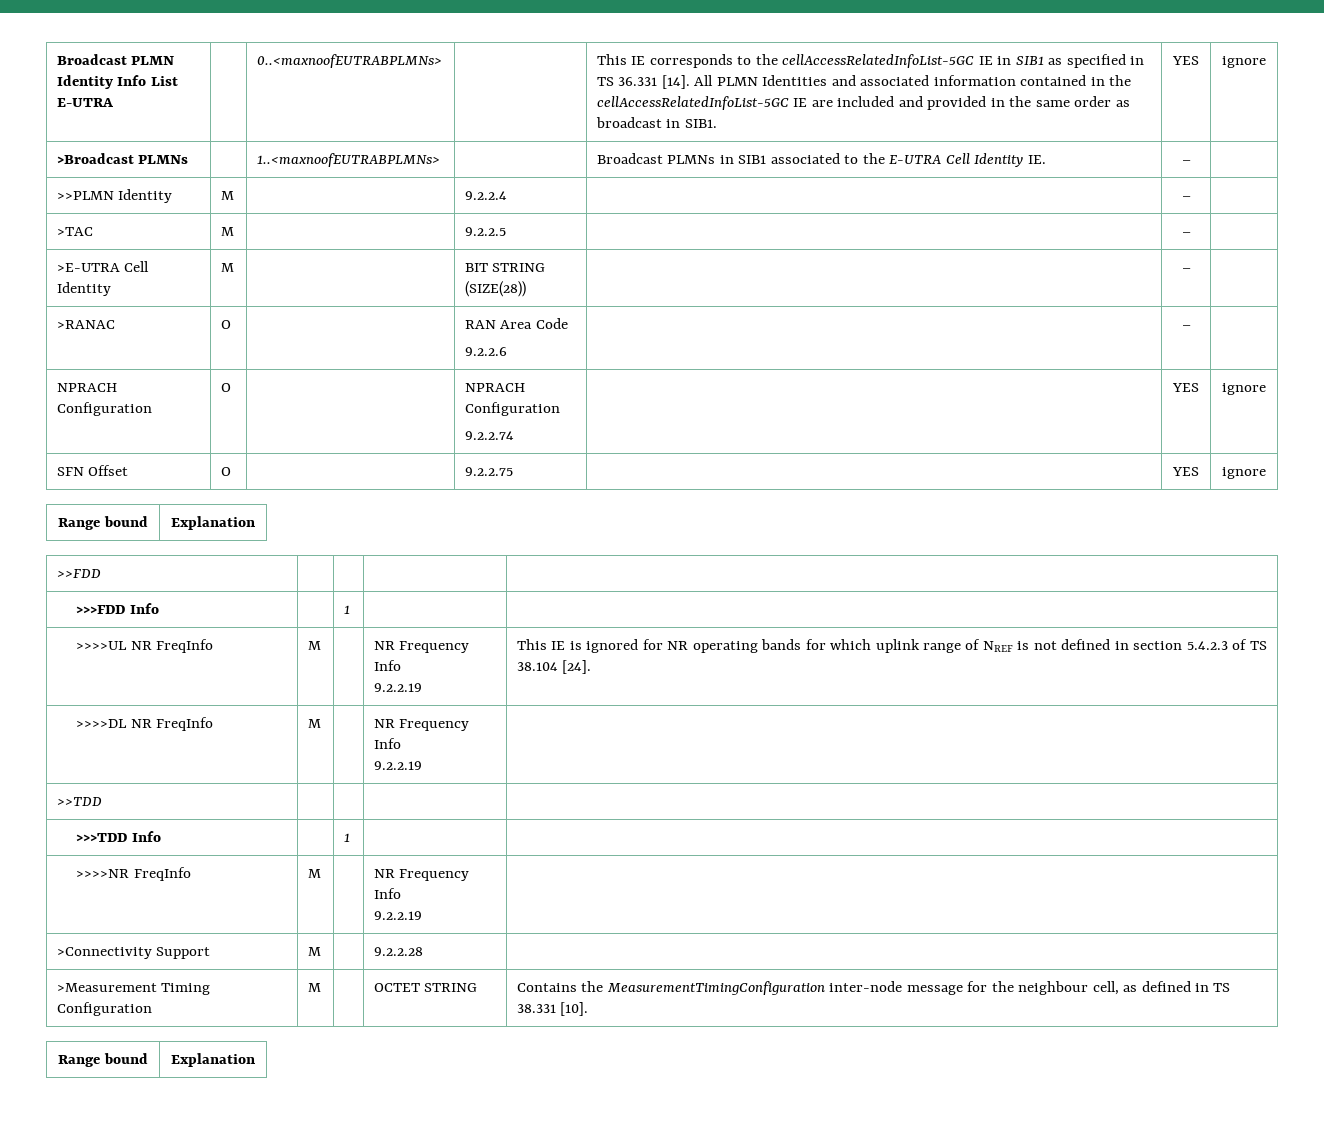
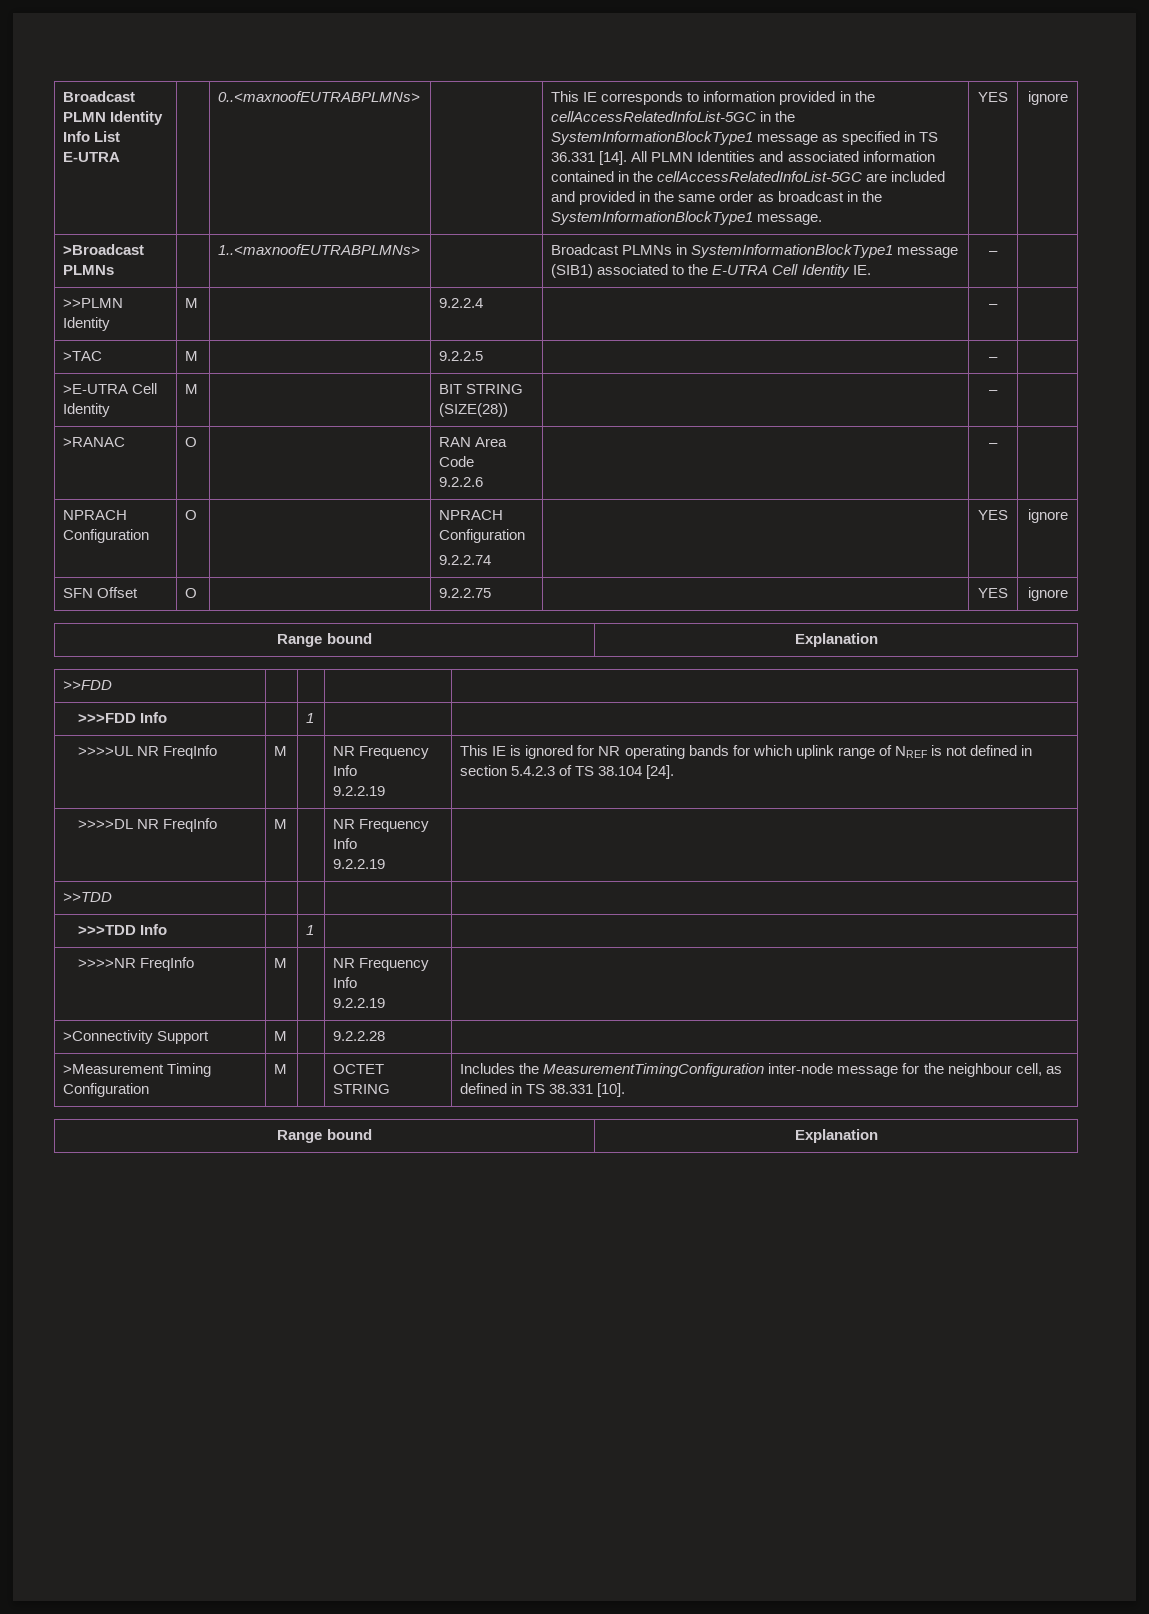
- This IE corresponds to the cellAccessRelatedInfoList-5GC IE in SIB1 as specified in TS 36.331 [14].
+ This IE corresponds to information provided in the cellAccessRelatedInfoList-5GC in the SystemInformationBlockType1 message as specified in TS 36.331 [14].
- All PLMN Identities and associated information contained in the cellAccessRelatedInfoList-5GC IE are included and provided in the same order as broadcast in SIB1.
+ All PLMN Identities and associated information contained in the cellAccessRelatedInfoList-5GC are included and provided in the same order as broadcast in the SystemInformationBlockType1 message.
- >Broadcast PLMNs | | 1..<maxnoofEUTRABPLMNs> | | Broadcast PLMNs in SIB1 associated to the E-UTRA Cell Identity IE. | – |
+ >Broadcast PLMNs | | 1..<maxnoofEUTRABPLMNs> | | Broadcast PLMNs in SystemInformationBlockType1 message (SIB1) associated to the E-UTRA Cell Identity IE. | – |
- >Measurement Timing Configuration | M | | OCTET STRING | Contains the MeasurementTimingConfiguration inter-node message for the neighbour cell, as defined in TS 38.331 [10].
+ >Measurement Timing Configuration | M | | OCTET STRING | Includes the MeasurementTimingConfiguration inter-node message for the neighbour cell, as defined in TS 38.331 [10].

